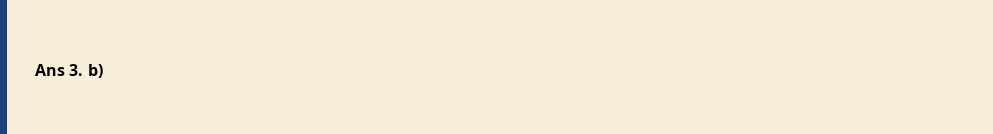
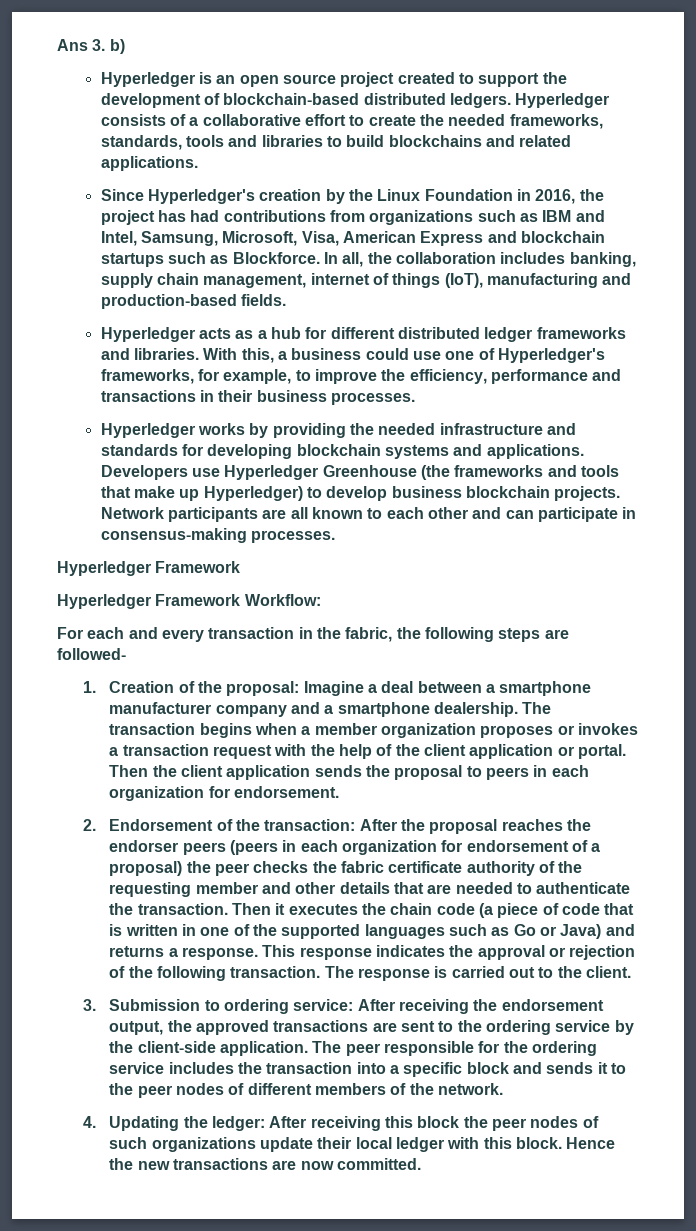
+ Hyperledger is an open source project created to support the development of blockchain-based distributed ledgers. Hyperledger consists of a collaborative effort to create the needed frameworks, standards, tools and libraries to build blockchains and related applications.
+ Since Hyperledger's creation by the Linux Foundation in 2016, the project has had contributions from organizations such as IBM and Intel, Samsung, Microsoft, Visa, American Express and blockchain startups such as Blockforce. In all, the collaboration includes banking, supply chain management, internet of things (IoT), manufacturing and production-based fields.
+ Hyperledger acts as a hub for different distributed ledger frameworks and libraries. With this, a business could use one of Hyperledger's frameworks, for example, to improve the efficiency, performance and transactions in their business processes.
+ Hyperledger works by providing the needed infrastructure and standards for developing blockchain systems and applications. Developers use Hyperledger Greenhouse (the frameworks and tools that make up Hyperledger) to develop business blockchain projects. Network participants are all known to each other and can participate in consensus-making processes.
+ Hyperledger Framework
+ Hyperledger Framework Workflow:
+ For each and every transaction in the fabric, the following steps are followed-
+ 1. Creation of the proposal: Imagine a deal between a smartphone manufacturer company and a smartphone dealership. The transaction begins when a member organization proposes or invokes a transaction request with the help of the client application or portal. Then the client application sends the proposal to peers in each organization for endorsement.
+ 2. Endorsement of the transaction: After the proposal reaches the endorser peers (peers in each organization for endorsement of a proposal) the peer checks the fabric certificate authority of the requesting member and other details that are needed to authenticate the transaction. Then it executes the chain code (a piece of code that is written in one of the supported languages such as Go or Java) and returns a response. This response indicates the approval or rejection of the following transaction. The response is carried out to the client.
+ 3. Submission to ordering service: After receiving the endorsement output, the approved transactions are sent to the ordering service by the client-side application. The peer responsible for the ordering service includes the transaction into a specific block and sends it to the peer nodes of different members of the network.
+ 4. Updating the ledger: After receiving this block the peer nodes of such organizations update their local ledger with this block. Hence the new transactions are now committed.

